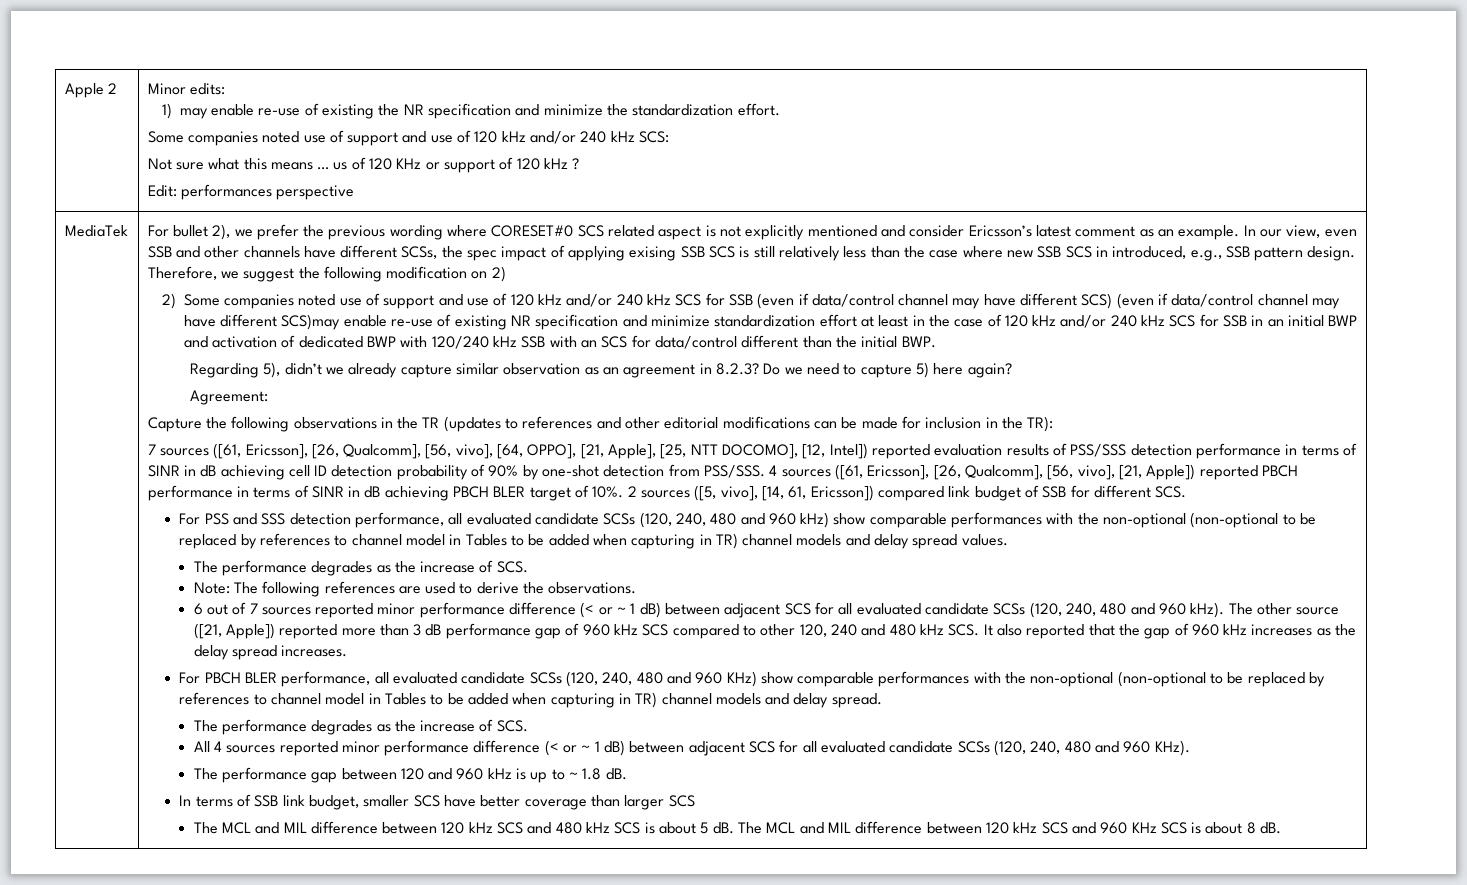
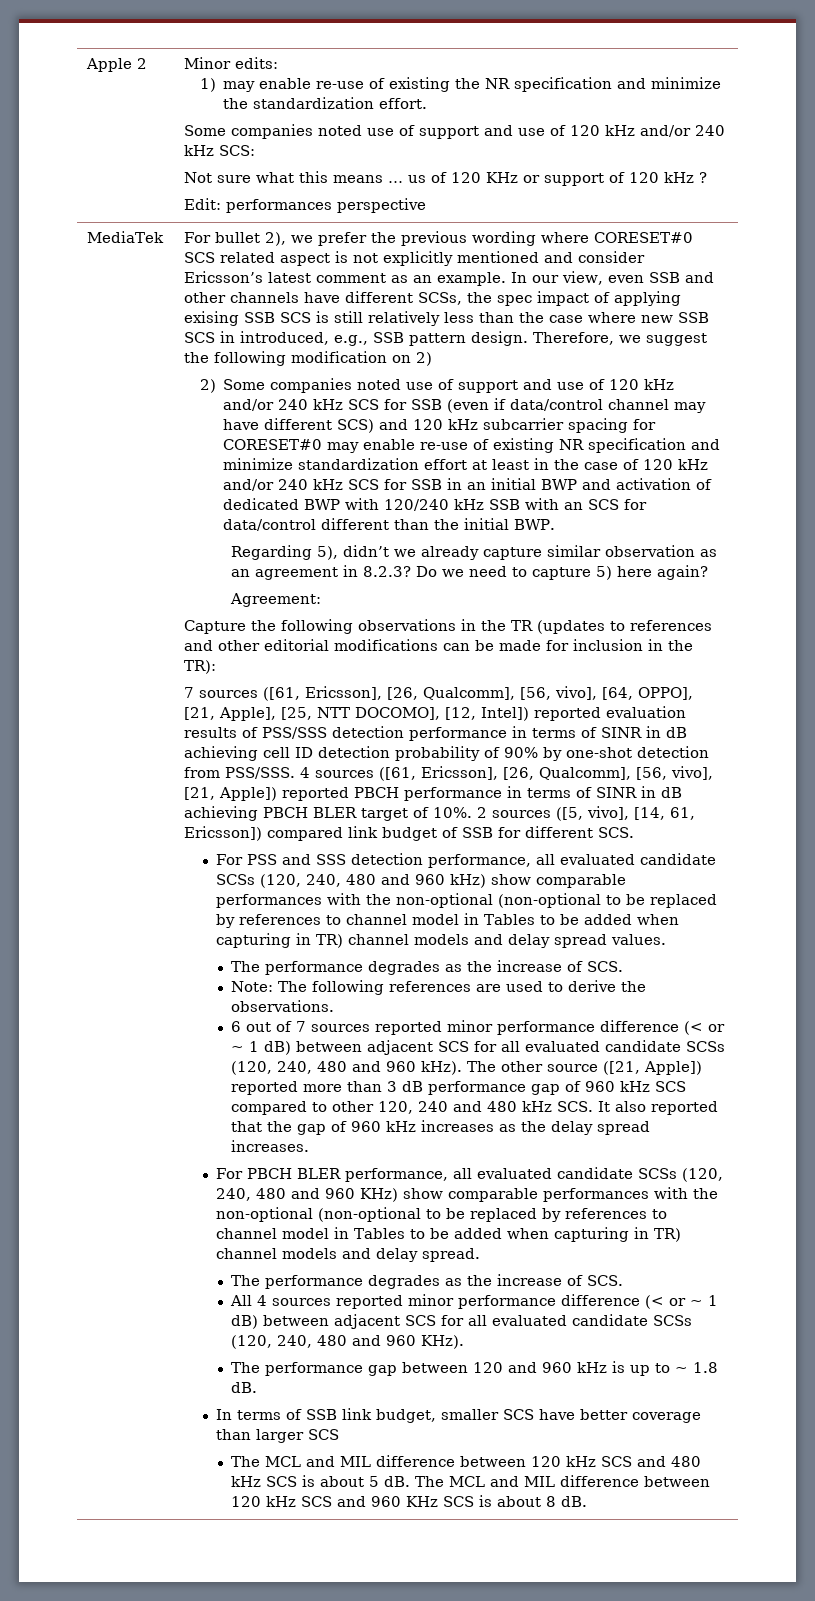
- 2) Some companies noted use of support and use of 120 kHz and/or 240 kHz SCS for SSB (even if data/control channel may have different SCS) (even if data/control channel may have different SCS)may enable re-use of existing NR specification and minimize standardization effort at least in the case of 120 kHz and/or 240 kHz SCS for SSB in an initial BWP and activation of dedicated BWP with 120/240 kHz SSB with an SCS for data/control different than the initial BWP.
+ 2) Some companies noted use of support and use of 120 kHz and/or 240 kHz SCS for SSB (even if data/control channel may have different SCS) and 120 kHz subcarrier spacing for CORESET#0 may enable re-use of existing NR specification and minimize standardization effort at least in the case of 120 kHz and/or 240 kHz SCS for SSB in an initial BWP and activation of dedicated BWP with 120/240 kHz SSB with an SCS for data/control different than the initial BWP.

